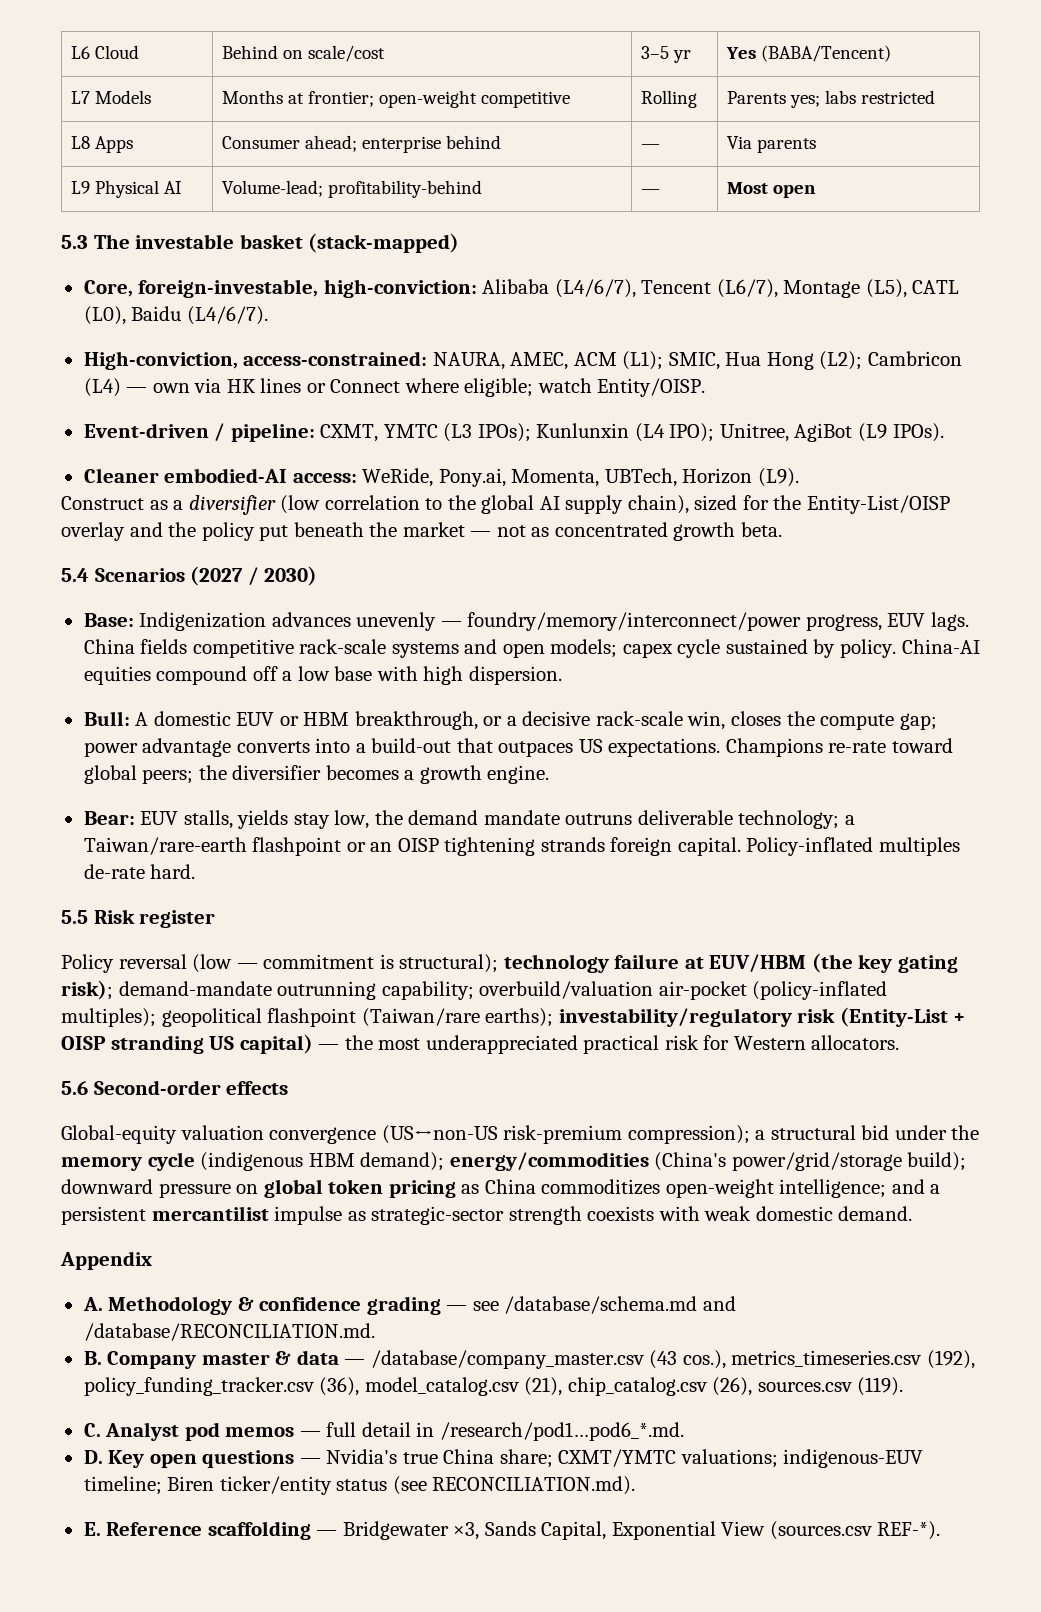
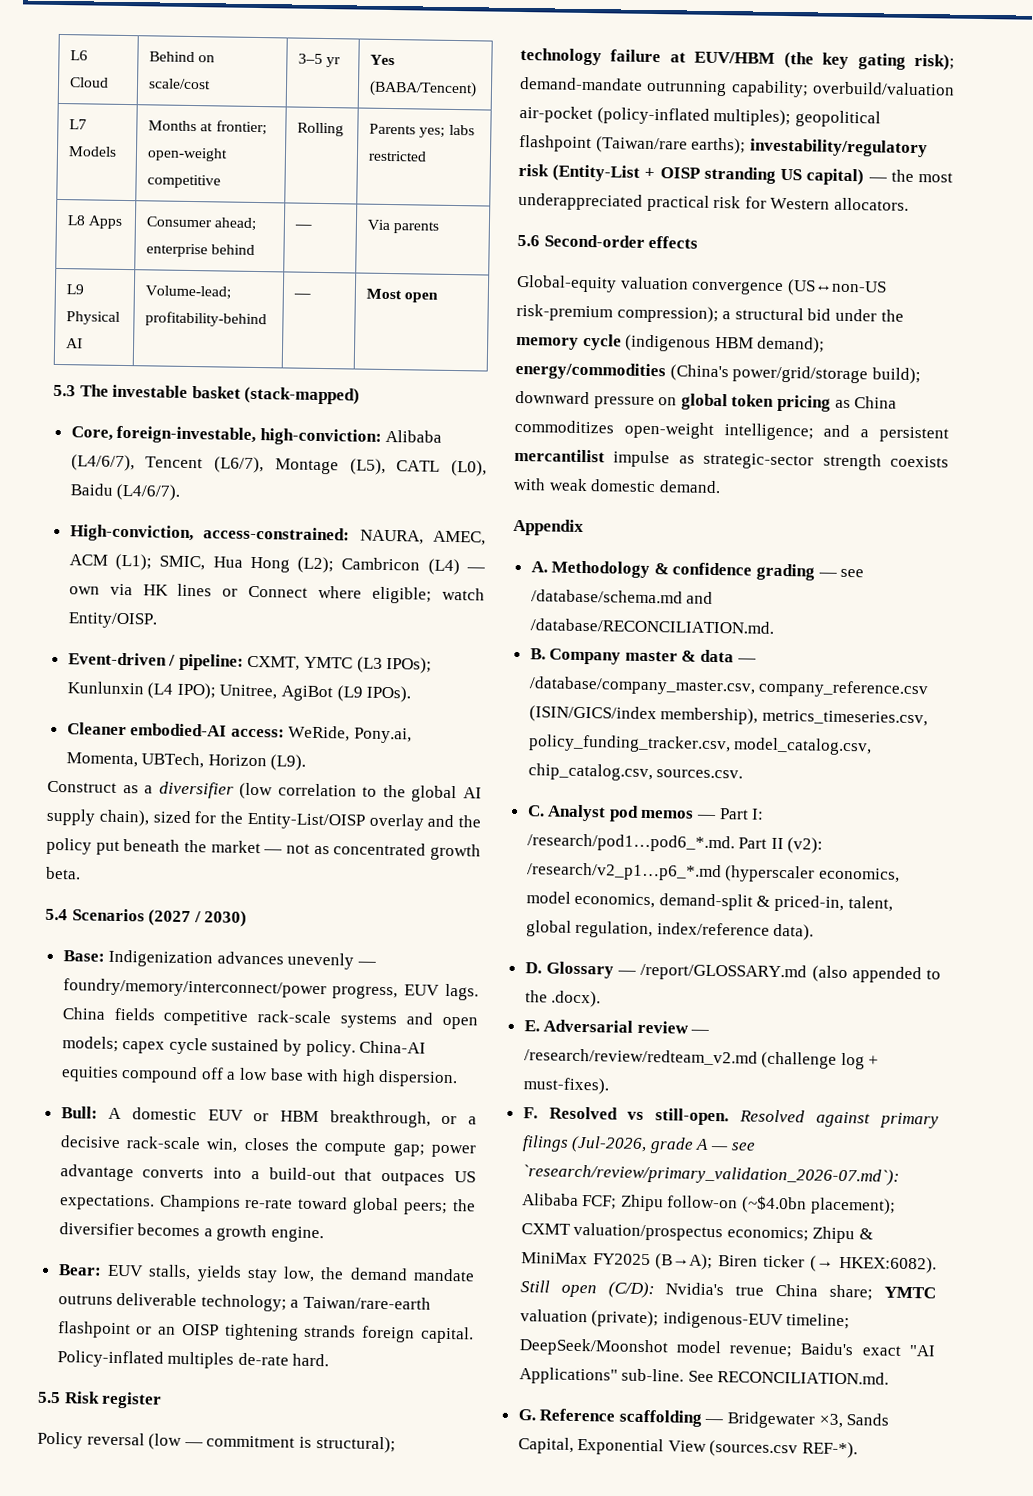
- B. Company master & data — /database/company_master.csv (43 cos.), metrics_timeseries.csv (192), policy_funding_tracker.csv (36), model_catalog.csv (21), chip_catalog.csv (26), sources.csv (119).
+ B. Company master & data — /database/company_master.csv, company_reference.csv (ISIN/GICS/index membership), metrics_timeseries.csv, policy_funding_tracker.csv, model_catalog.csv, chip_catalog.csv, sources.csv.
- C. Analyst pod memos — full detail in /research/pod1…pod6_*.md.
- D. Key open questions — Nvidia's true China share; CXMT/YMTC valuations; indigenous-EUV timeline; Biren ticker/entity status (see RECONCILIATION.md).
- E. Reference scaffolding — Bridgewater ×3, Sands Capital, Exponential View (sources.csv REF-*).
+ C. Analyst pod memos — Part I: /research/pod1…pod6_*.md. Part II (v2): /research/v2_p1…p6_*.md (hyperscaler economics, model economics, demand-split & priced-in, talent, global regulation, index/reference data).
+ D. Glossary — /report/GLOSSARY.md (also appended to the .docx).
+ E. Adversarial review — /research/review/redteam_v2.md (challenge log + must-fixes).
+ F. Resolved vs still-open. Resolved against primary filings (Jul-2026, grade A — see `research/review/primary_validation_2026-07.md`): Alibaba FCF; Zhipu follow-on (~$4.0bn placement); CXMT valuation/prospectus economics; Zhipu & MiniMax FY2025 (B→A); Biren ticker (→ HKEX:6082). Still open (C/D): Nvidia's true China share; YMTC valuation (private); indigenous-EUV timeline; DeepSeek/Moonshot model revenue; Baidu's exact "AI Applications" sub-line. See RECONCILIATION.md.
+ G. Reference scaffolding — Bridgewater ×3, Sands Capital, Exponential View (sources.csv REF-*).

